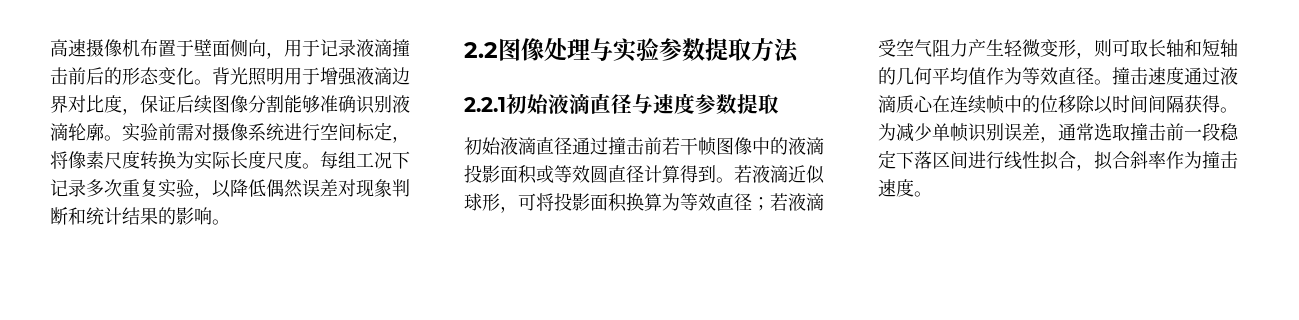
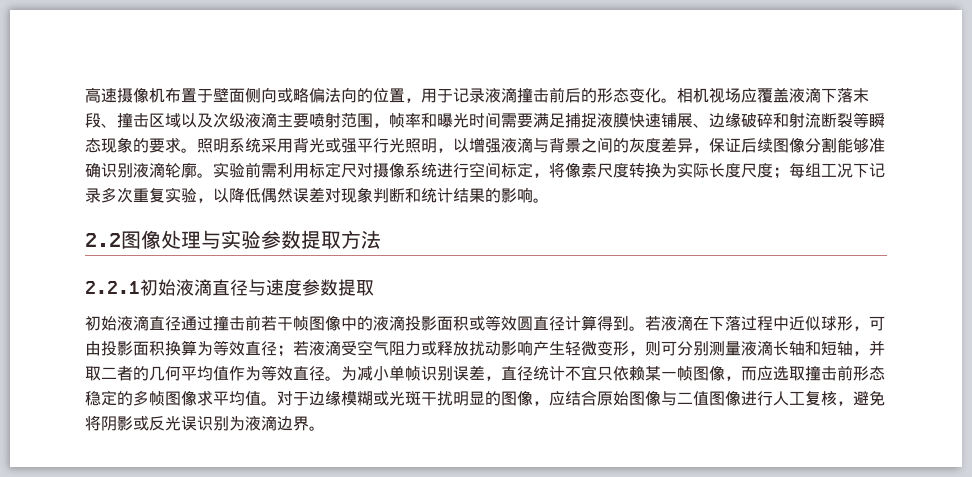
- 高速摄像机布置于壁面侧向，用于记录液滴撞击前后的形态变化。
+ 高速摄像机布置于壁面侧向或略偏法向的位置，用于记录液滴撞击前后的形态变化。
- 背光照明用于增强液滴边界对比度，保证后续图像分割能够准确识别液滴轮廓。
+ 相机视场应覆盖液滴下落末段、撞击区域以及次级液滴主要喷射范围，帧率和曝光时间需要满足捕捉液膜快速铺展、边缘破碎和射流断裂等瞬态现象的要求。照明系统采用背光或强平行光照明，以增强液滴与背景之间的灰度差异，保证后续图像分割能够准确识别液滴轮廓。
- 实验前需对摄像系统进行空间标定，将像素尺度转换为实际长度尺度。每组工况下记录多次重复实验，以降低偶然误差对现象判断和统计结果的影响。
+ 实验前需利用标定尺对摄像系统进行空间标定，将像素尺度转换为实际长度尺度；每组工况下记录多次重复实验，以降低偶然误差对现象判断和统计结果的影响。
- 若液滴近似球形，可将投影面积换算为等效直径；若液滴受空气阻力产生轻微变形，则可取长轴和短轴的几何平均值作为等效直径。
+ 若液滴在下落过程中近似球形，可由投影面积换算为等效直径；若液滴受空气阻力或释放扰动影响产生轻微变形，则可分别测量液滴长轴和短轴，并取二者的几何平均值作为等效直径。
- 撞击速度通过液滴质心在连续帧中的位移除以时间间隔获得。为减少单帧识别误差，通常选取撞击前一段稳定下落区间进行线性拟合，拟合斜率作为撞击速度。
+ 为减小单帧识别误差，直径统计不宜只依赖某一帧图像，而应选取撞击前形态稳定的多帧图像求平均值。对于边缘模糊或光斑干扰明显的图像，应结合原始图像与二值图像进行人工复核，避免将阴影或反光误识别为液滴边界。

